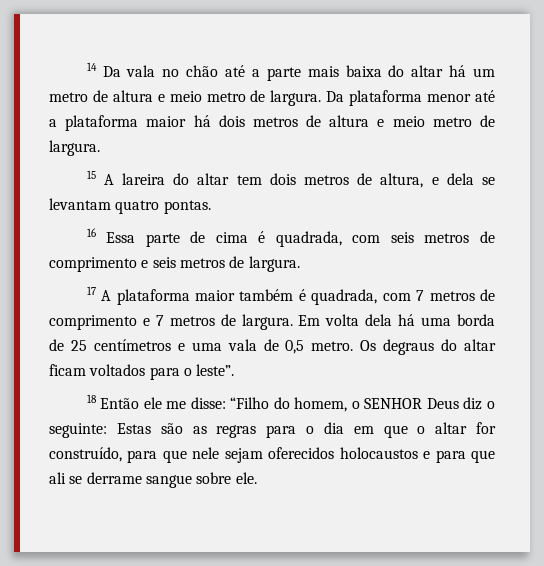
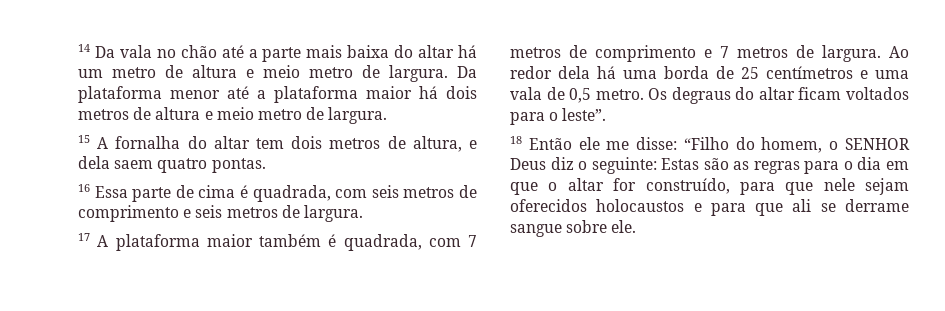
- 15 A lareira do altar tem dois metros de altura, e dela se levantam quatro pontas.
+ 15 A fornalha do altar tem dois metros de altura, e dela saem quatro pontas.
- Em volta dela há uma borda de 25 centímetros e uma vala de 0,5 metro.
+ Ao redor dela há uma borda de 25 centímetros e uma vala de 0,5 metro.

